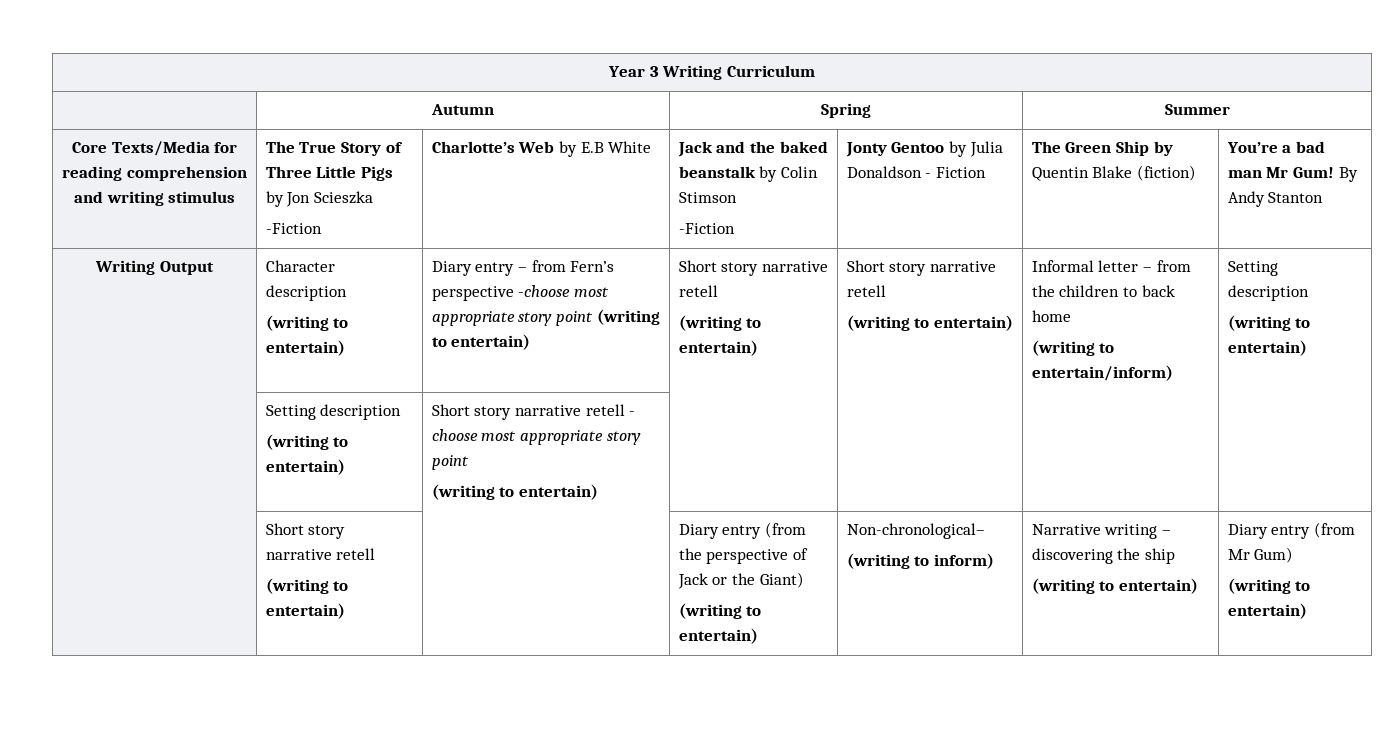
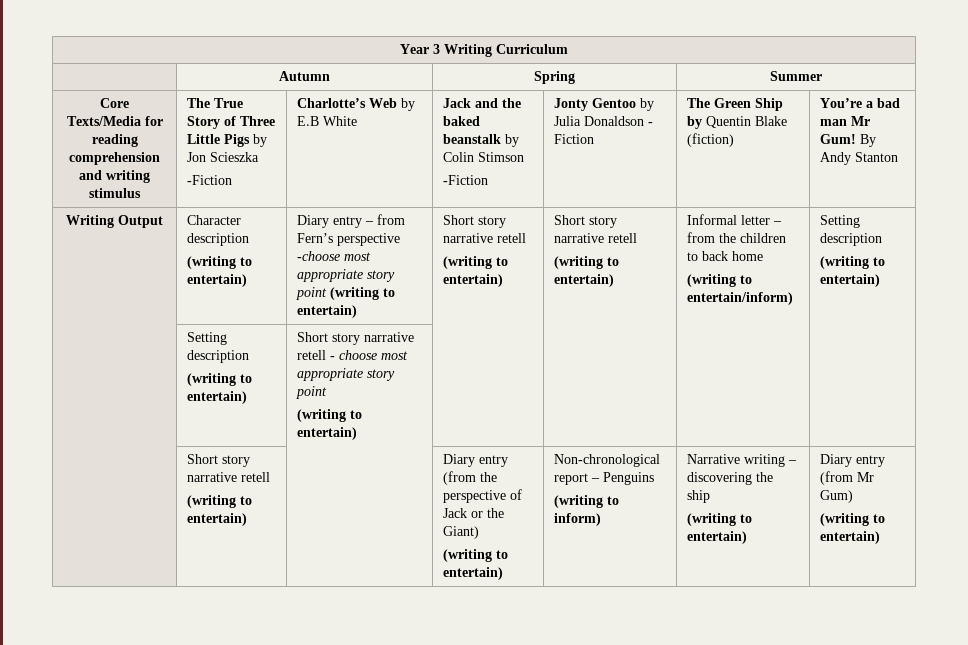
- Non-chronological–
+ Non-chronological report – Penguins

